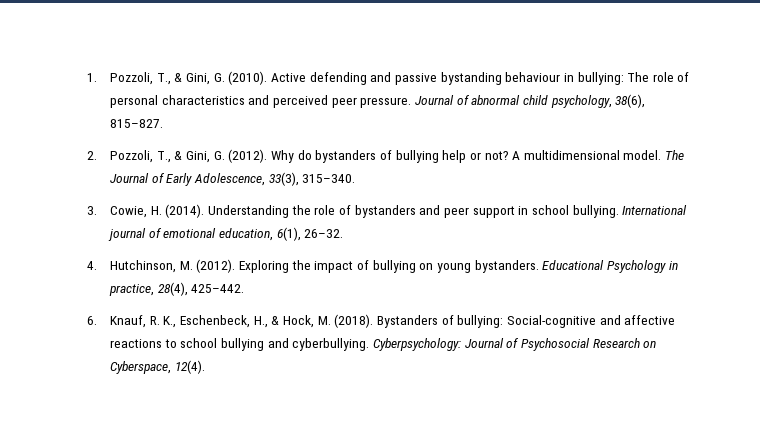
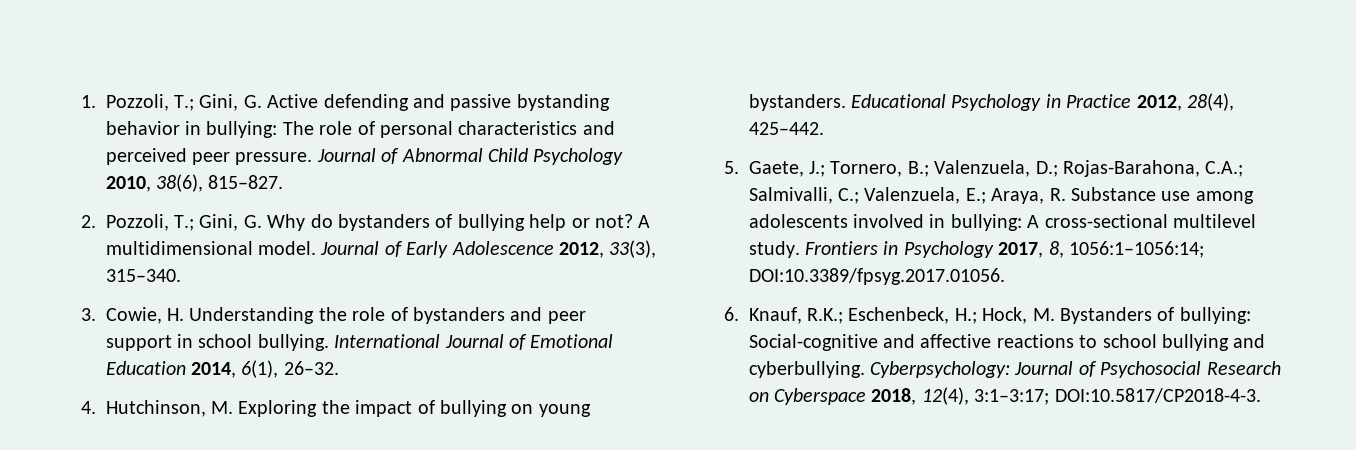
- 1. Pozzoli, T., & Gini, G. (2010). Active defending and passive bystanding behaviour in bullying: The role of personal characteristics and perceived peer pressure.
+ 1. Pozzoli, T.; Gini, G. Active defending and passive bystanding behavior in bullying: The role of personal characteristics and perceived peer pressure.
- Journal of abnormal child psychology, 38(6), 815–827.
+ Journal of Abnormal Child Psychology 2010, 38(6), 815–827.
- 2. Pozzoli, T., & Gini, G. (2012). Why do bystanders of bullying help or not?
+ 2. Pozzoli, T.; Gini, G. Why do bystanders of bullying help or not?
- The Journal of Early Adolescence, 33(3), 315–340.
+ Journal of Early Adolescence 2012, 33(3), 315–340.
- 3. Cowie, H. (2014). Understanding the role of bystanders and peer support in school bullying.
+ 3. Cowie, H. Understanding the role of bystanders and peer support in school bullying.
- International journal of emotional education, 6(1), 26–32.
+ International Journal of Emotional Education 2014, 6(1), 26–32.
- 4. Hutchinson, M. (2012). Exploring the impact of bullying on young bystanders.
+ 4. Hutchinson, M. Exploring the impact of bullying on young bystanders.
- Educational Psychology in practice, 28(4), 425–442.
+ Educational Psychology in Practice 2012, 28(4), 425–442.
- 6. Knauf, R. K., Eschenbeck, H., & Hock, M. (2018). Bystanders of bullying: Social-cognitive and affective reactions to school bullying and cyberbullying.
+ 5. Gaete, J.; Tornero, B.; Valenzuela, D.; Rojas-Barahona, C.A.; Salmivalli, C.; Valenzuela, E.; Araya, R. Substance use among adolescents involved in bullying: A cross-sectional multilevel study. Frontiers in Psychology 2017, 8, 1056:1–1056:14; DOI:10.3389/fpsyg.2017.01056.
+ 6. Knauf, R.K.; Eschenbeck, H.; Hock, M. Bystanders of bullying: Social-cognitive and affective reactions to school bullying and cyberbullying.
- Cyberpsychology: Journal of Psychosocial Research on Cyberspace, 12(4).
+ Cyberpsychology: Journal of Psychosocial Research on Cyberspace 2018, 12(4), 3:1–3:17; DOI:10.5817/CP2018-4-3.

